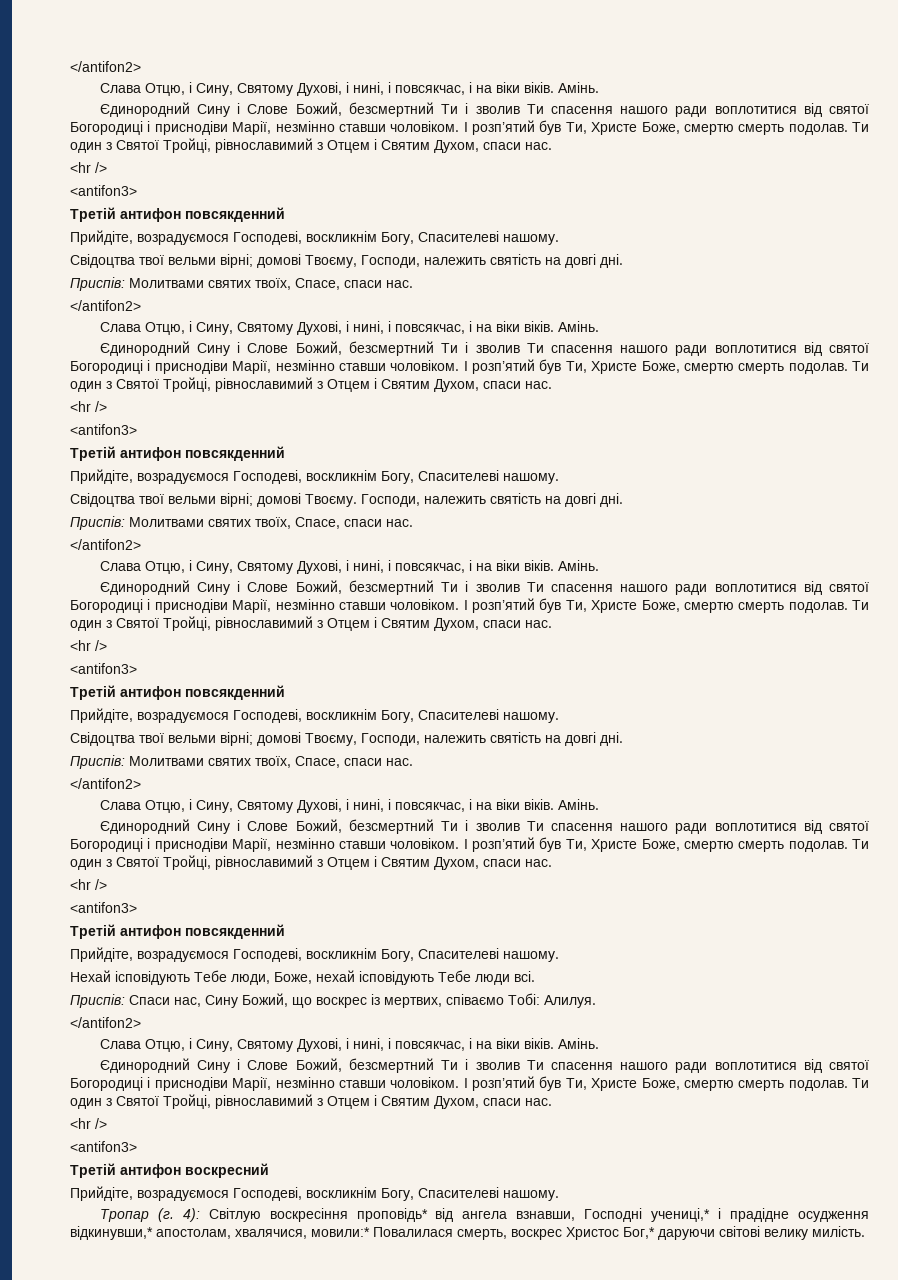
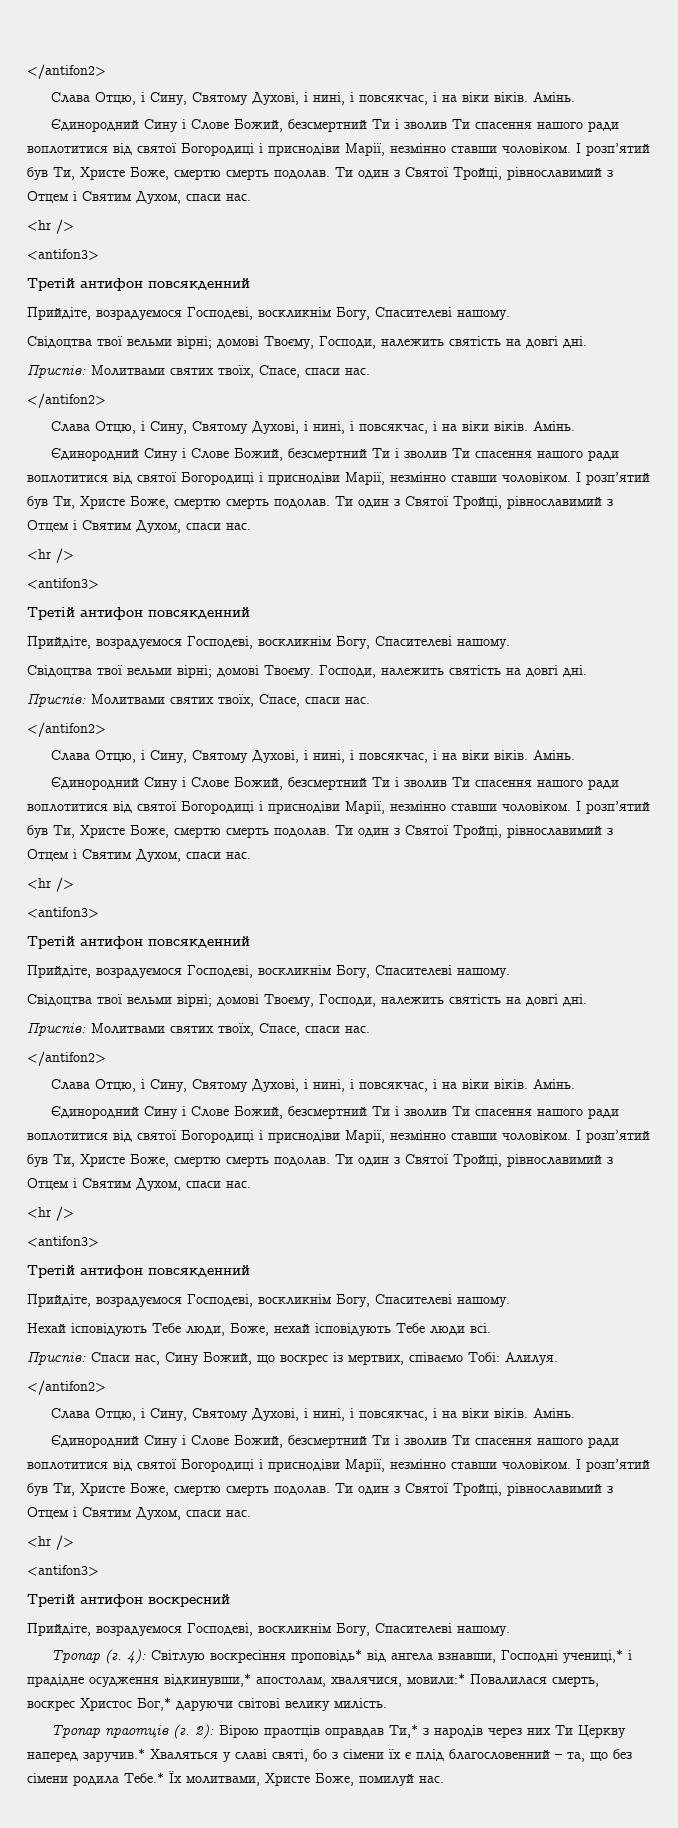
+ Тропар праотців (г. 2): Вірою праотців оправдав Ти,* з народів через них Ти Церкву наперед заручив.* Хваляться у славі святі, бо з сімени їх є плід благословенний – та, що без сімени родила Тебе.* Їх молитвами, Христе Боже, помилуй нас.

